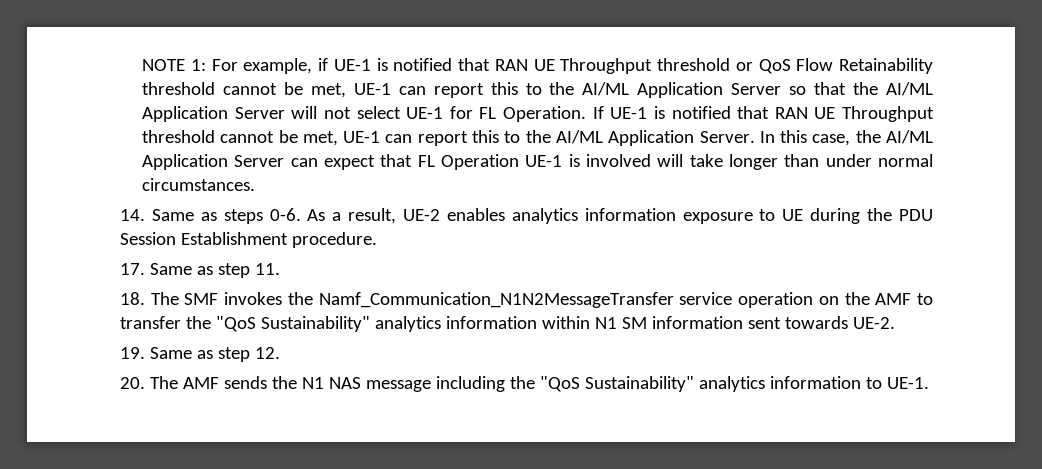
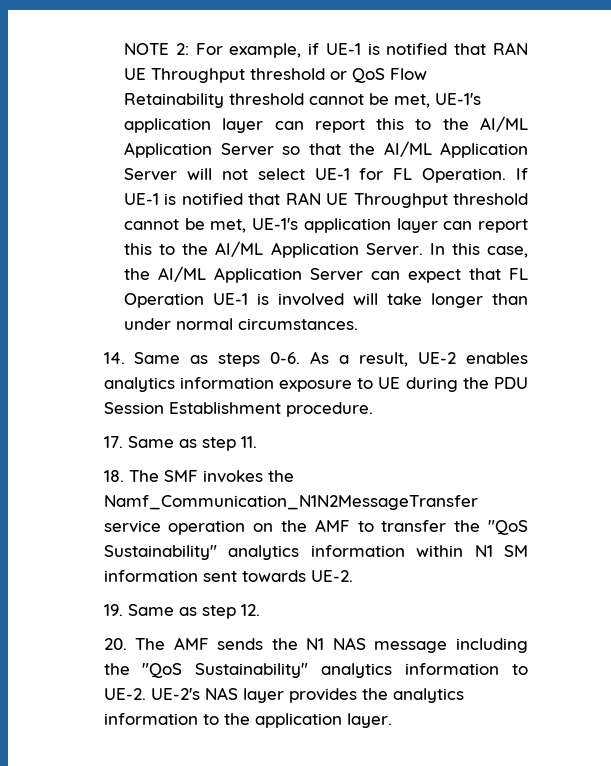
- NOTE 1: For example, if UE-1 is notified that RAN UE Throughput threshold or QoS Flow Retainability threshold cannot be met, UE-1 can report this to the AI/ML Application Server so that the AI/ML Application Server will not select UE-1 for FL Operation.
+ NOTE 2: For example, if UE-1 is notified that RAN UE Throughput threshold or QoS Flow Retainability threshold cannot be met, UE-1's application layer can report this to the AI/ML Application Server so that the AI/ML Application Server will not select UE-1 for FL Operation.
- If UE-1 is notified that RAN UE Throughput threshold cannot be met, UE-1 can report this to the AI/ML Application Server.
+ If UE-1 is notified that RAN UE Throughput threshold cannot be met, UE-1's application layer can report this to the AI/ML Application Server.
- 20. The AMF sends the N1 NAS message including the "QoS Sustainability" analytics information to UE-1.
+ 20. The AMF sends the N1 NAS message including the "QoS Sustainability" analytics information to UE-2. UE-2's NAS layer provides the analytics information to the application layer.

